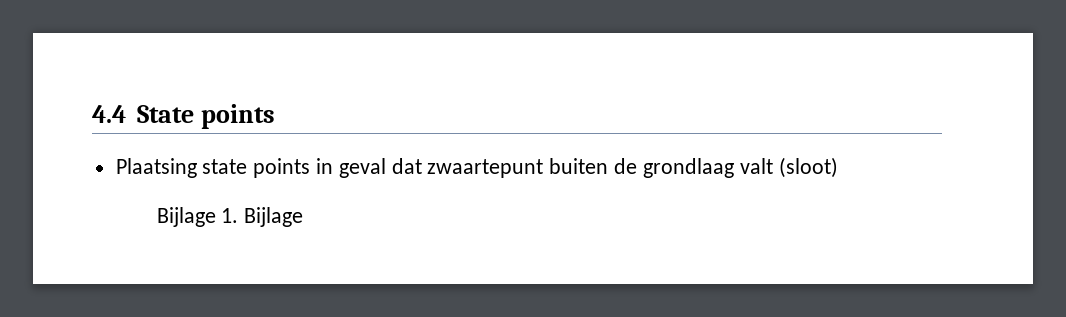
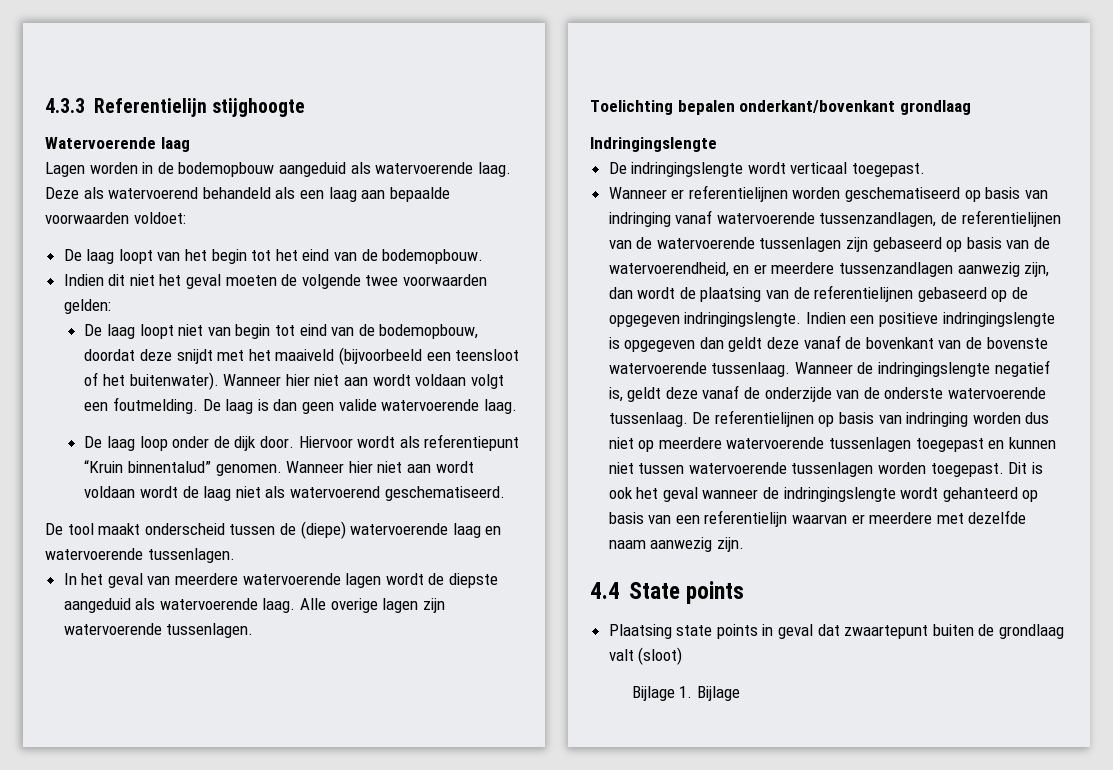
+ 4.3.3 Referentielijn stijghoogte
+ Watervoerende laag
+ Lagen worden in de bodemopbouw aangeduid als watervoerende laag. Deze als watervoerend behandeld als een laag aan bepaalde voorwaarden voldoet:
+ De laag loopt van het begin tot het eind van de bodemopbouw.
+ Indien dit niet het geval moeten de volgende twee voorwaarden gelden:
+ De laag loopt niet van begin tot eind van de bodemopbouw, doordat deze snijdt met het maaiveld (bijvoorbeeld een teensloot of het buitenwater). Wanneer hier niet aan wordt voldaan volgt een foutmelding. De laag is dan geen valide watervoerende laag.
+ De laag loop onder de dijk door. Hiervoor wordt als referentiepunt “Kruin binnentalud” genomen. Wanneer hier niet aan wordt voldaan wordt de laag niet als watervoerend geschematiseerd.
+ De tool maakt onderscheid tussen de (diepe) watervoerende laag en watervoerende tussenlagen.
+ In het geval van meerdere watervoerende lagen wordt de diepste aangeduid als watervoerende laag. Alle overige lagen zijn watervoerende tussenlagen.
+ Toelichting bepalen onderkant/bovenkant grondlaag
+ Indringingslengte
+ De indringingslengte wordt verticaal toegepast.
+ Wanneer er referentielijnen worden geschematiseerd op basis van indringing vanaf watervoerende tussenzandlagen, de referentielijnen van de watervoerende tussenlagen zijn gebaseerd op basis van de watervoerendheid, en er meerdere tussenzandlagen aanwezig zijn, dan wordt de plaatsing van de referentielijnen gebaseerd op de opgegeven indringingslengte. Indien een positieve indringingslengte is opgegeven dan geldt deze vanaf de bovenkant van de bovenste watervoerende tussenlaag. Wanneer de indringingslengte negatief is, geldt deze vanaf de onderzijde van de onderste watervoerende tussenlaag. De referentielijnen op basis van indringing worden dus niet op meerdere watervoerende tussenlagen toegepast en kunnen niet tussen watervoerende tussenlagen worden toegepast. Dit is ook het geval wanneer de indringingslengte wordt gehanteerd op basis van een referentielijn waarvan er meerdere met dezelfde naam aanwezig zijn.

